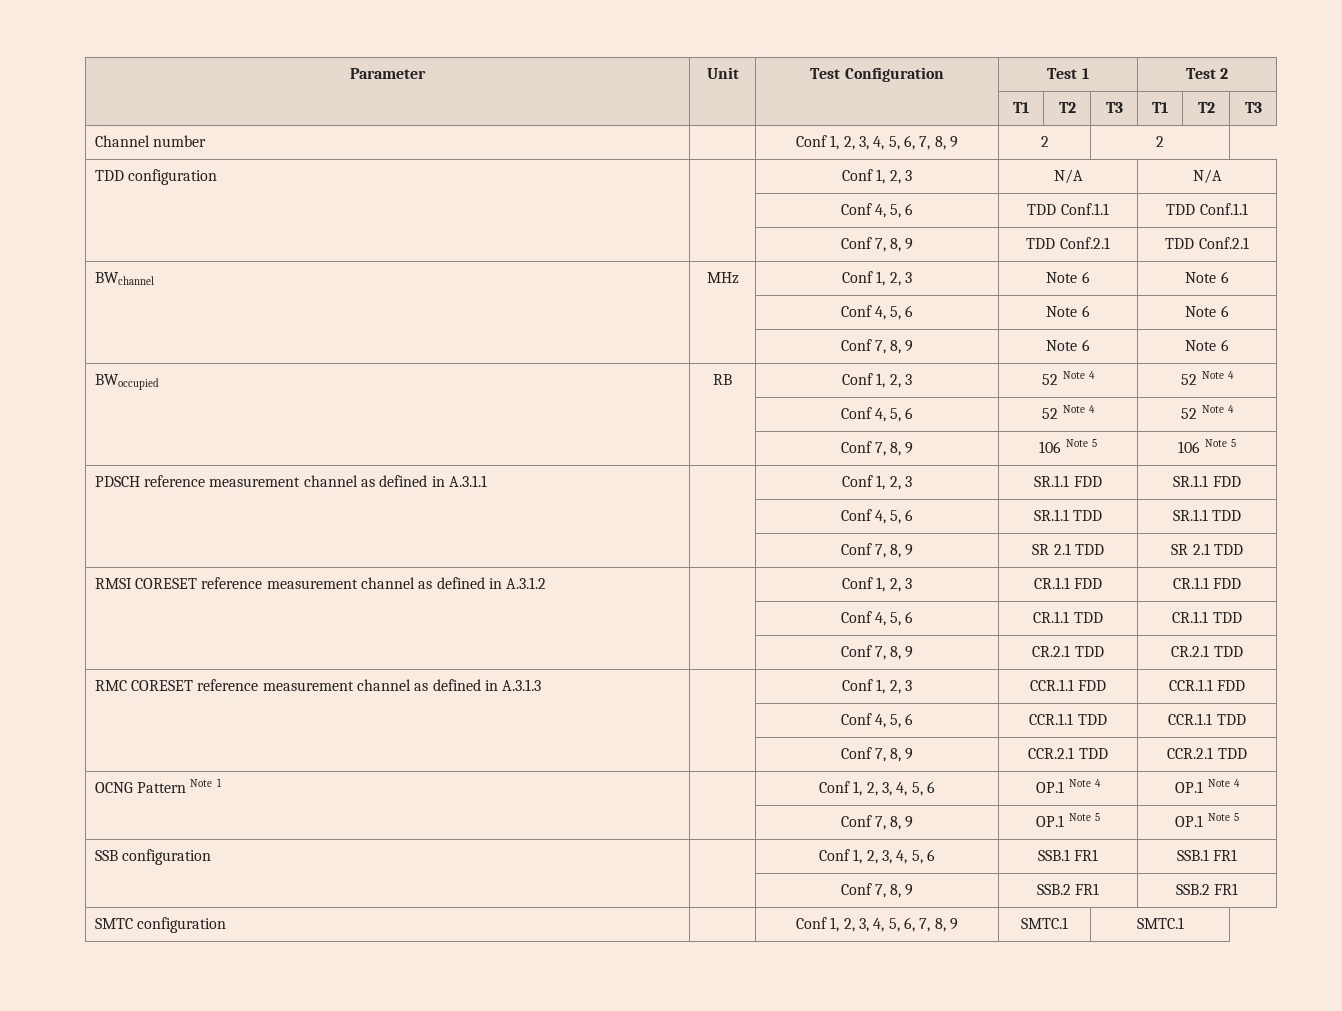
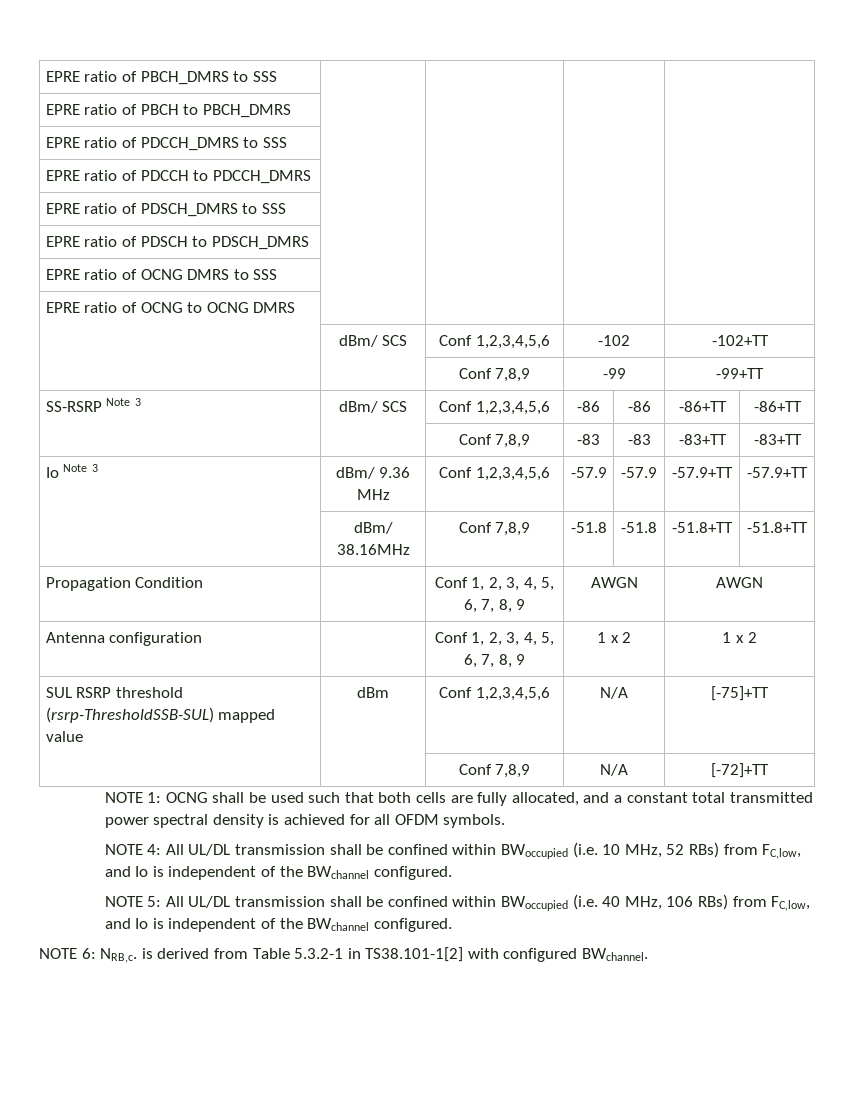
- Parameter | Unit | Test Configuration | Test 1 | Test 2
- | | | T1 | T2 | T3 | T1 | T2 | T3
- Channel number | | Conf 1, 2, 3, 4, 5, 6, 7, 8, 9 | 2 | 2
- TDD configuration | | Conf 1, 2, 3 | N/A | N/A
- | | Conf 4, 5, 6 | TDD Conf.1.1 | TDD Conf.1.1
- | | Conf 7, 8, 9 | TDD Conf.2.1 | TDD Conf.2.1
- BWchannel | MHz | Conf 1, 2, 3 | Note 6 | Note 6
- | | Conf 4, 5, 6 | Note 6 | Note 6
- | | Conf 7, 8, 9 | Note 6 | Note 6
- BWoccupied | RB | Conf 1, 2, 3 | 52 Note 4 | 52 Note 4
- | | Conf 4, 5, 6 | 52 Note 4 | 52 Note 4
- | | Conf 7, 8, 9 | 106 Note 5 | 106 Note 5
- PDSCH reference measurement channel as defined in A.3.1.1 | | Conf 1, 2, 3 | SR.1.1 FDD | SR.1.1 FDD
- | | Conf 4, 5, 6 | SR.1.1 TDD | SR.1.1 TDD
- | | Conf 7, 8, 9 | SR 2.1 TDD | SR 2.1 TDD
- RMSI CORESET reference measurement channel as defined in A.3.1.2 | | Conf 1, 2, 3 | CR.1.1 FDD | CR.1.1 FDD
- | | Conf 4, 5, 6 | CR.1.1 TDD | CR.1.1 TDD
- | | Conf 7, 8, 9 | CR.2.1 TDD | CR.2.1 TDD
- RMC CORESET reference measurement channel as defined in A.3.1.3 | | Conf 1, 2, 3 | CCR.1.1 FDD | CCR.1.1 FDD
- | | Conf 4, 5, 6 | CCR.1.1 TDD | CCR.1.1 TDD
- | | Conf 7, 8, 9 | CCR.2.1 TDD | CCR.2.1 TDD
- OCNG Pattern Note 1 | | Conf 1, 2, 3, 4, 5, 6 | OP.1 Note 4 | OP.1 Note 4
- | | Conf 7, 8, 9 | OP.1 Note 5 | OP.1 Note 5
- SSB configuration | | Conf 1, 2, 3, 4, 5, 6 | SSB.1 FR1 | SSB.1 FR1
- | | Conf 7, 8, 9 | SSB.2 FR1 | SSB.2 FR1
- SMTC configuration | | Conf 1, 2, 3, 4, 5, 6, 7, 8, 9 | SMTC.1 | SMTC.1
+ EPRE ratio of PBCH_DMRS to SSS | | | |
+ EPRE ratio of PBCH to PBCH_DMRS | | | |
+ EPRE ratio of PDCCH_DMRS to SSS | | | |
+ EPRE ratio of PDCCH to PDCCH_DMRS | | | |
+ EPRE ratio of PDSCH_DMRS to SSS | | | |
+ EPRE ratio of PDSCH to PDSCH_DMRS | | | |
+ EPRE ratio of OCNG DMRS to SSS | | | |
+ EPRE ratio of OCNG to OCNG DMRS | | | |
+ | dBm/ SCS | Conf 1,2,3,4,5,6 | -102 | -102+TT
+ | | Conf 7,8,9 | -99 | -99+TT
+ SS-RSRP Note 3 | dBm/ SCS | Conf 1,2,3,4,5,6 | -86 | -86 | -86+TT | -86+TT
+ | | Conf 7,8,9 | -83 | -83 | -83+TT | -83+TT
+ Io Note 3 | dBm/ 9.36 MHz | Conf 1,2,3,4,5,6 | -57.9 | -57.9 | -57.9+TT | -57.9+TT
+ | dBm/ 38.16MHz | Conf 7,8,9 | -51.8 | -51.8 | -51.8+TT | -51.8+TT
+ Propagation Condition | | Conf 1, 2, 3, 4, 5, 6, 7, 8, 9 | AWGN | AWGN
+ Antenna configuration | | Conf 1, 2, 3, 4, 5, 6, 7, 8, 9 | 1 x 2 | 1 x 2
+ SUL RSRP threshold (rsrp-ThresholdSSB-SUL) mapped value | dBm | Conf 1,2,3,4,5,6 | N/A | [-75]+TT
+ | | Conf 7,8,9 | N/A | [-72]+TT
+ NOTE 1: OCNG shall be used such that both cells are fully allocated, and a constant total transmitted power spectral density is achieved for all OFDM symbols.
+ NOTE 4: All UL/DL transmission shall be confined within BWoccupied (i.e. 10 MHz, 52 RBs) from FC,low, and Io is independent of the BWchannel configured.
+ NOTE 5: All UL/DL transmission shall be confined within BWoccupied (i.e. 40 MHz, 106 RBs) from FC,low, and Io is independent of the BWchannel configured.
+ NOTE 6: NRB,c. is derived from Table 5.3.2-1 in TS38.101-1[2] with configured BWchannel.

